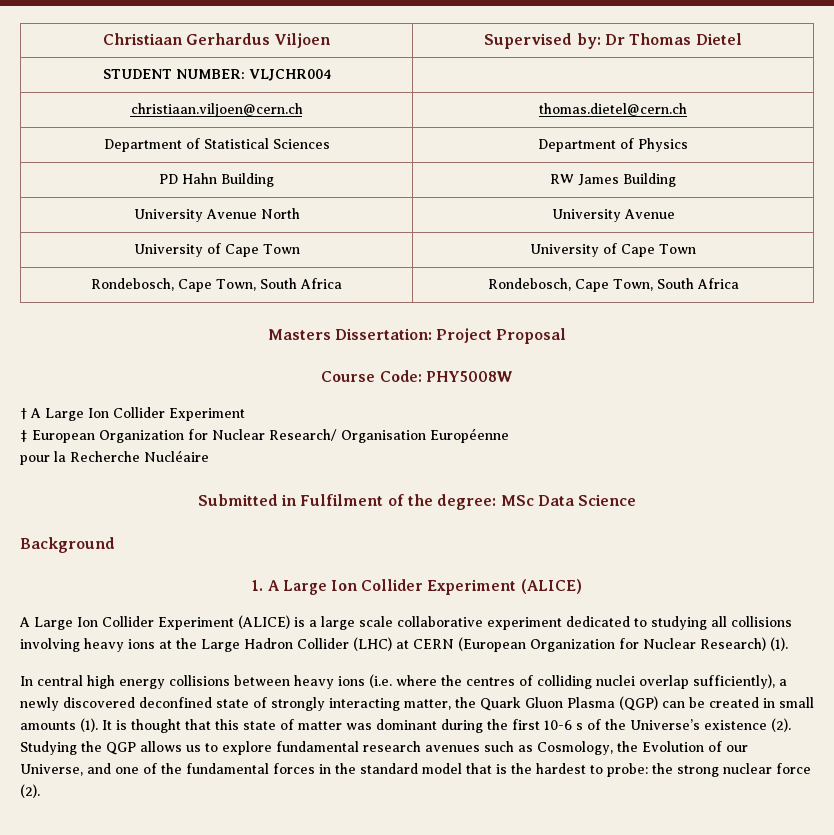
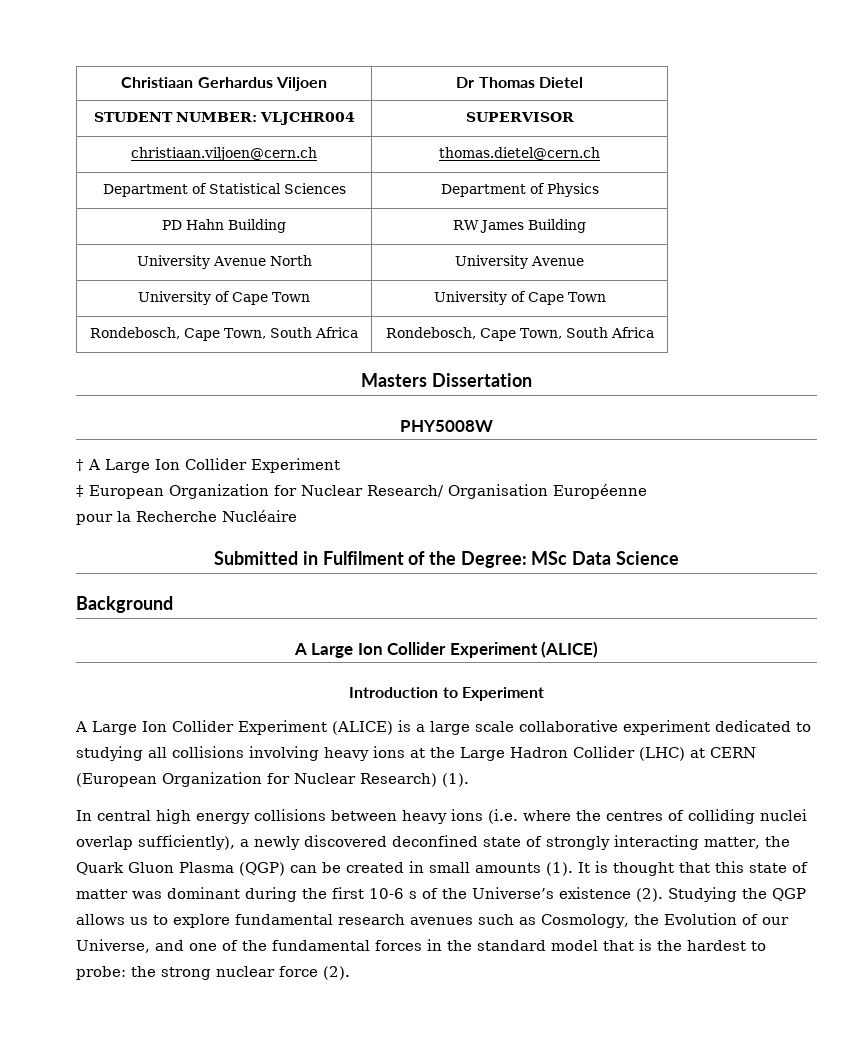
- Christiaan Gerhardus Viljoen | Supervised by: Dr Thomas Dietel
+ Christiaan Gerhardus Viljoen | Dr Thomas Dietel
- STUDENT NUMBER: VLJCHR004 |
+ STUDENT NUMBER: VLJCHR004 | SUPERVISOR
- Masters Dissertation: Project Proposal
- Course Code: PHY5008W
+ Masters Dissertation
+ PHY5008W
- Submitted in Fulfilment of the degree: MSc Data Science
+ Submitted in Fulfilment of the Degree: MSc Data Science
  Background
- 1. A Large Ion Collider Experiment (ALICE)
+ A Large Ion Collider Experiment (ALICE)
+ Introduction to Experiment

